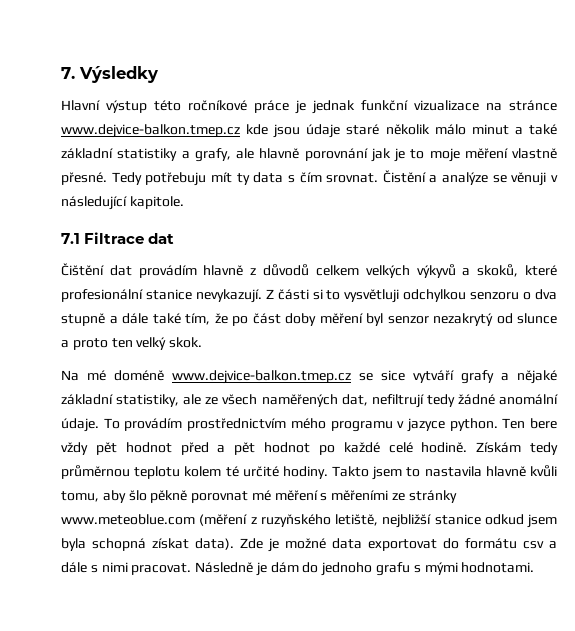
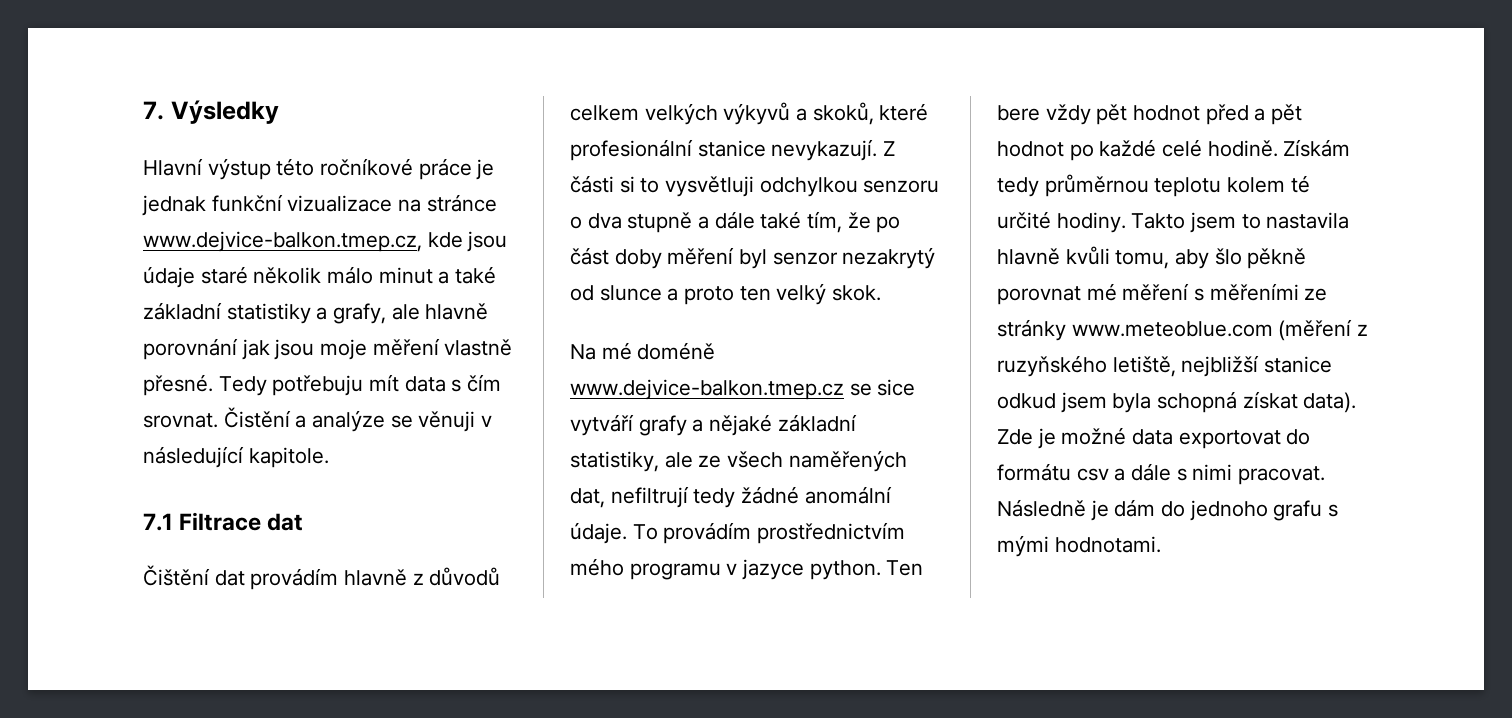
- Hlavní výstup této ročníkové práce je jednak funkční vizualizace na stránce www.dejvice-balkon.tmep.cz kde jsou údaje staré několik málo minut a také základní statistiky a grafy, ale hlavně porovnání jak je to moje měření vlastně přesné.
+ Hlavní výstup této ročníkové práce je jednak funkční vizualizace na stránce www.dejvice-balkon.tmep.cz, kde jsou údaje staré několik málo minut a také základní statistiky a grafy, ale hlavně porovnání jak jsou moje měření vlastně přesné.
- Tedy potřebuju mít ty data s čím srovnat.
+ Tedy potřebuju mít data s čím srovnat.

